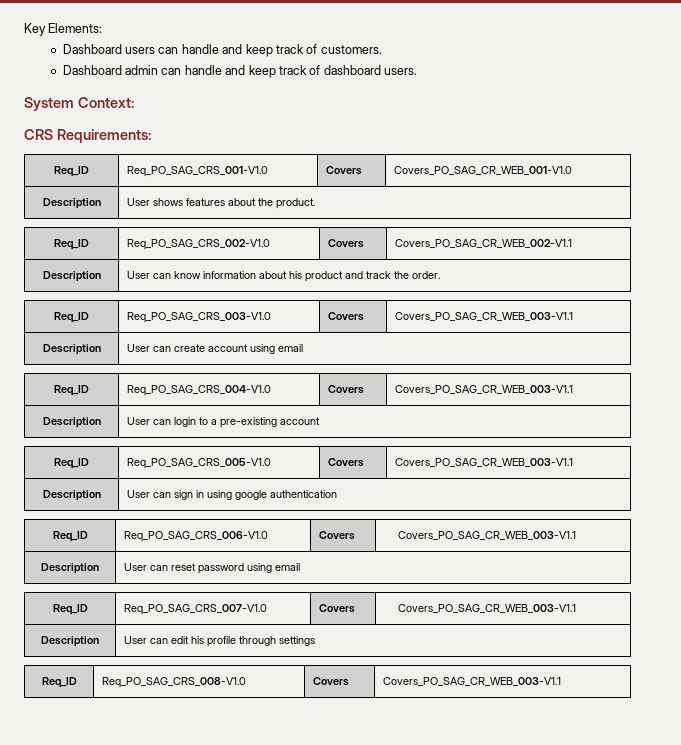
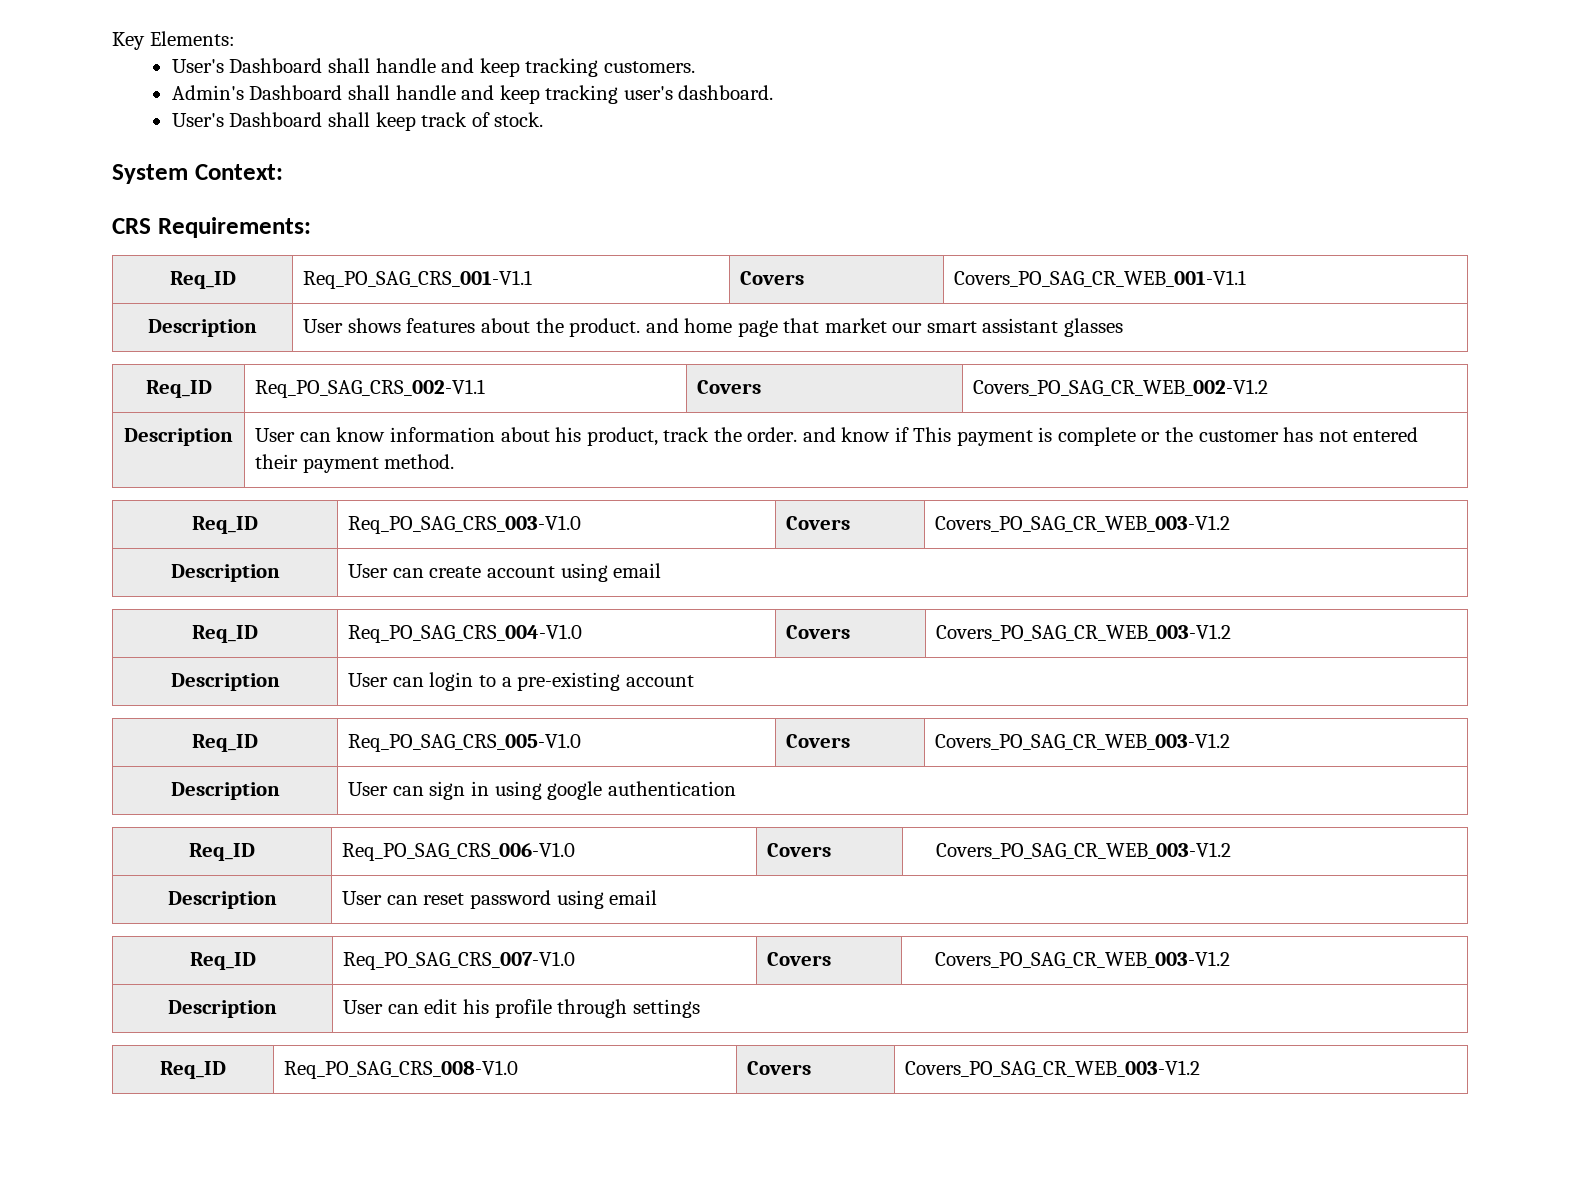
- Dashboard users can handle and keep track of customers.
+ User's Dashboard shall handle and keep tracking customers.
- Dashboard admin can handle and keep track of dashboard users.
+ Admin's Dashboard shall handle and keep tracking user's dashboard.
+ User's Dashboard shall keep track of stock.
- Req_ID | Req_PO_SAG_CRS_001-V1.0 | Covers | Covers_PO_SAG_CR_WEB_001-V1.0
+ Req_ID | Req_PO_SAG_CRS_001-V1.1 | Covers | Covers_PO_SAG_CR_WEB_001-V1.1
- Description | User shows features about the product.
- Req_ID | Req_PO_SAG_CRS_002-V1.0 | Covers | Covers_PO_SAG_CR_WEB_002-V1.1
+ Description | User shows features about the product. and home page that market our smart assistant glasses
+ Req_ID | Req_PO_SAG_CRS_002-V1.1 | Covers | Covers_PO_SAG_CR_WEB_002-V1.2
- Description | User can know information about his product and track the order.
+ Description | User can know information about his product, track the order. and know if This payment is complete or the customer has not entered their payment method.
- Req_ID | Req_PO_SAG_CRS_003-V1.0 | Covers | Covers_PO_SAG_CR_WEB_003-V1.1
+ Req_ID | Req_PO_SAG_CRS_003-V1.0 | Covers | Covers_PO_SAG_CR_WEB_003-V1.2
- Req_ID | Req_PO_SAG_CRS_004-V1.0 | Covers | Covers_PO_SAG_CR_WEB_003-V1.1
+ Req_ID | Req_PO_SAG_CRS_004-V1.0 | Covers | Covers_PO_SAG_CR_WEB_003-V1.2
- Req_ID | Req_PO_SAG_CRS_005-V1.0 | Covers | Covers_PO_SAG_CR_WEB_003-V1.1
+ Req_ID | Req_PO_SAG_CRS_005-V1.0 | Covers | Covers_PO_SAG_CR_WEB_003-V1.2
- Req_ID | Req_PO_SAG_CRS_006-V1.0 | Covers | Covers_PO_SAG_CR_WEB_003-V1.1
+ Req_ID | Req_PO_SAG_CRS_006-V1.0 | Covers | Covers_PO_SAG_CR_WEB_003-V1.2
- Req_ID | Req_PO_SAG_CRS_007-V1.0 | Covers | Covers_PO_SAG_CR_WEB_003-V1.1
+ Req_ID | Req_PO_SAG_CRS_007-V1.0 | Covers | Covers_PO_SAG_CR_WEB_003-V1.2
- Req_ID | Req_PO_SAG_CRS_008-V1.0 | Covers | Covers_PO_SAG_CR_WEB_003-V1.1
+ Req_ID | Req_PO_SAG_CRS_008-V1.0 | Covers | Covers_PO_SAG_CR_WEB_003-V1.2

